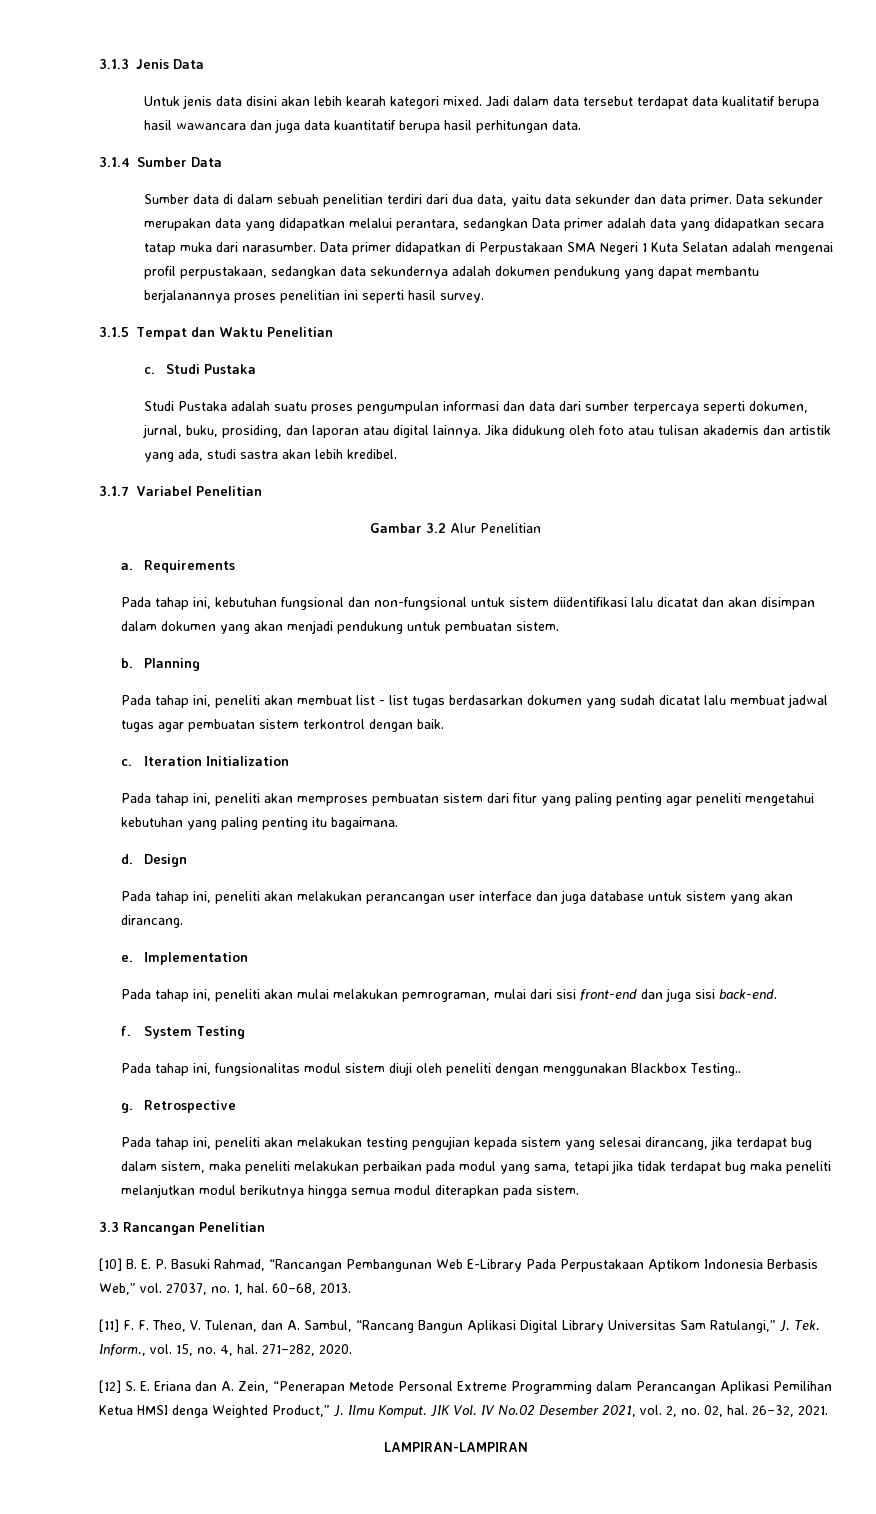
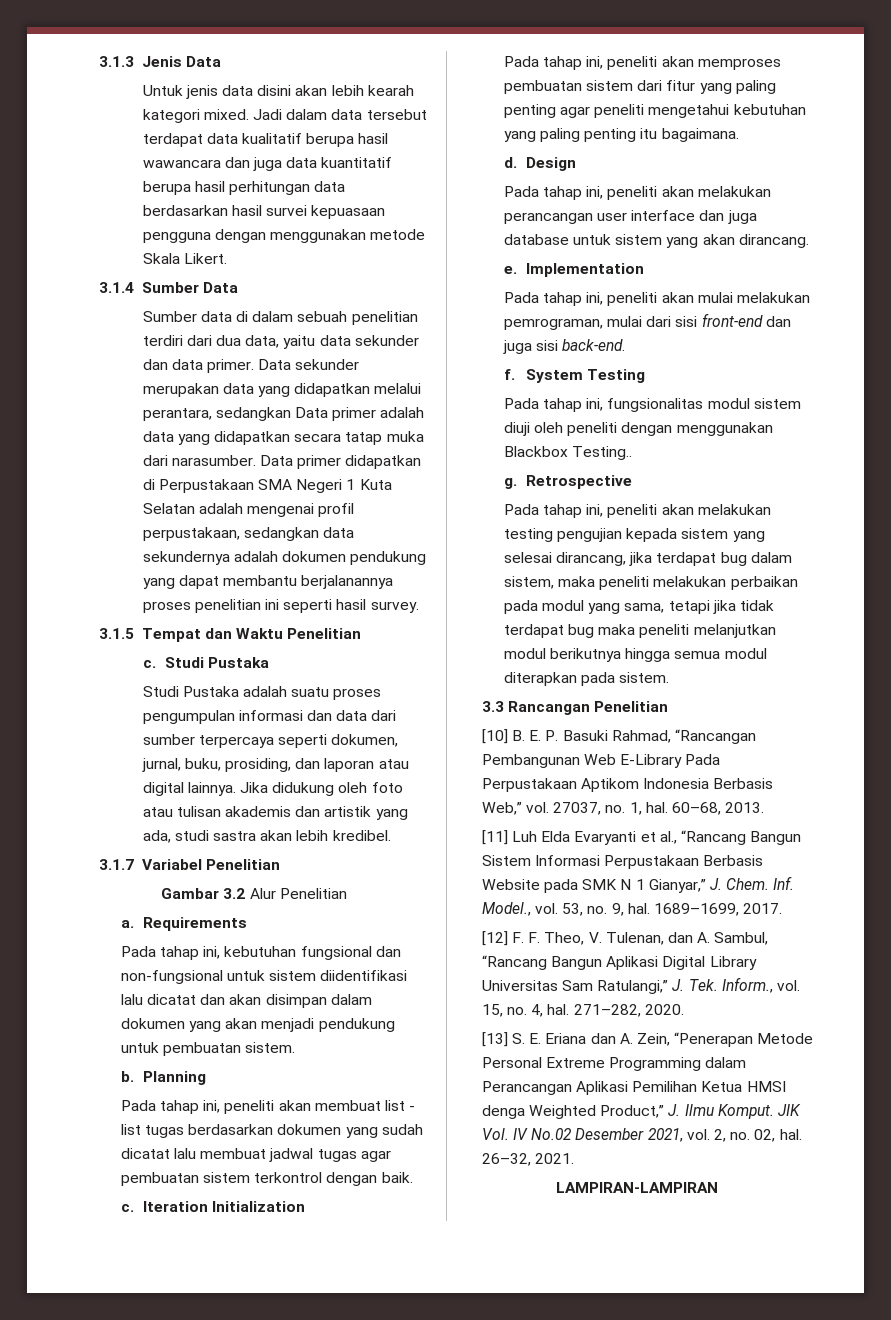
- Jadi dalam data tersebut terdapat data kualitatif berupa hasil wawancara dan juga data kuantitatif berupa hasil perhitungan data.
+ Jadi dalam data tersebut terdapat data kualitatif berupa hasil wawancara dan juga data kuantitatif berupa hasil perhitungan data berdasarkan hasil survei kepuasaan pengguna dengan menggunakan metode Skala Likert.
- [11] F. F. Theo, V. Tulenan, dan A. Sambul, “Rancang Bangun Aplikasi Digital Library Universitas Sam Ratulangi,” J. Tek. Inform., vol. 15, no. 4, hal.
+ [11] Luh Elda Evaryanti et al., “Rancang Bangun Sistem Informasi Perpustakaan Berbasis Website pada SMK N 1 Gianyar,” J. Chem. Inf. Model., vol. 53, no. 9, hal. 1689–1699, 2017.
+ [12] F. F. Theo, V. Tulenan, dan A. Sambul, “Rancang Bangun Aplikasi Digital Library Universitas Sam Ratulangi,” J. Tek. Inform., vol. 15, no. 4, hal.
- [12] S. E. Eriana dan A. Zein, “Penerapan Metode Personal Extreme Programming dalam Perancangan Aplikasi Pemilihan Ketua HMSI denga Weighted Product,” J. Ilmu Komput.
+ [13] S. E. Eriana dan A. Zein, “Penerapan Metode Personal Extreme Programming dalam Perancangan Aplikasi Pemilihan Ketua HMSI denga Weighted Product,” J. Ilmu Komput.

